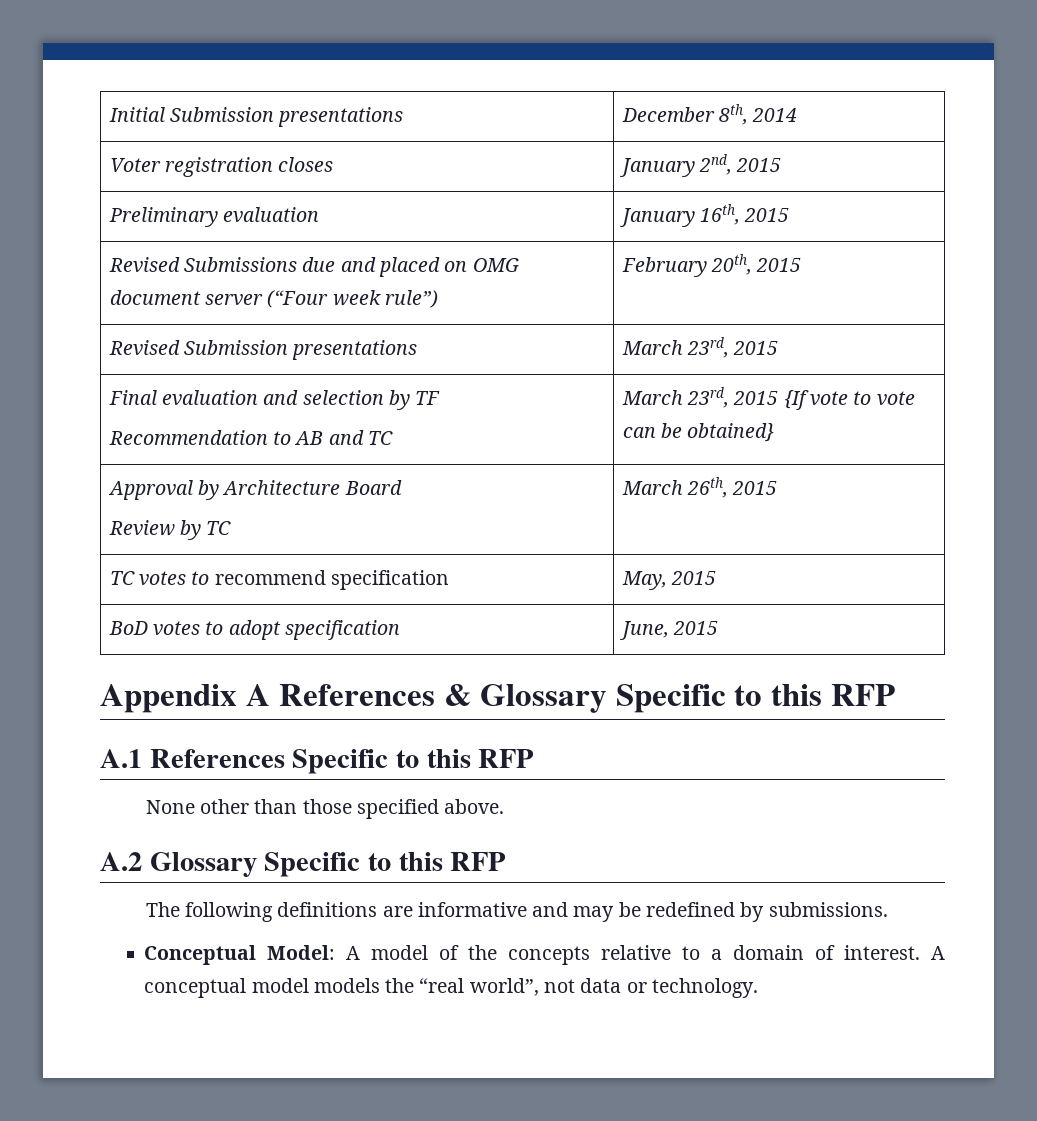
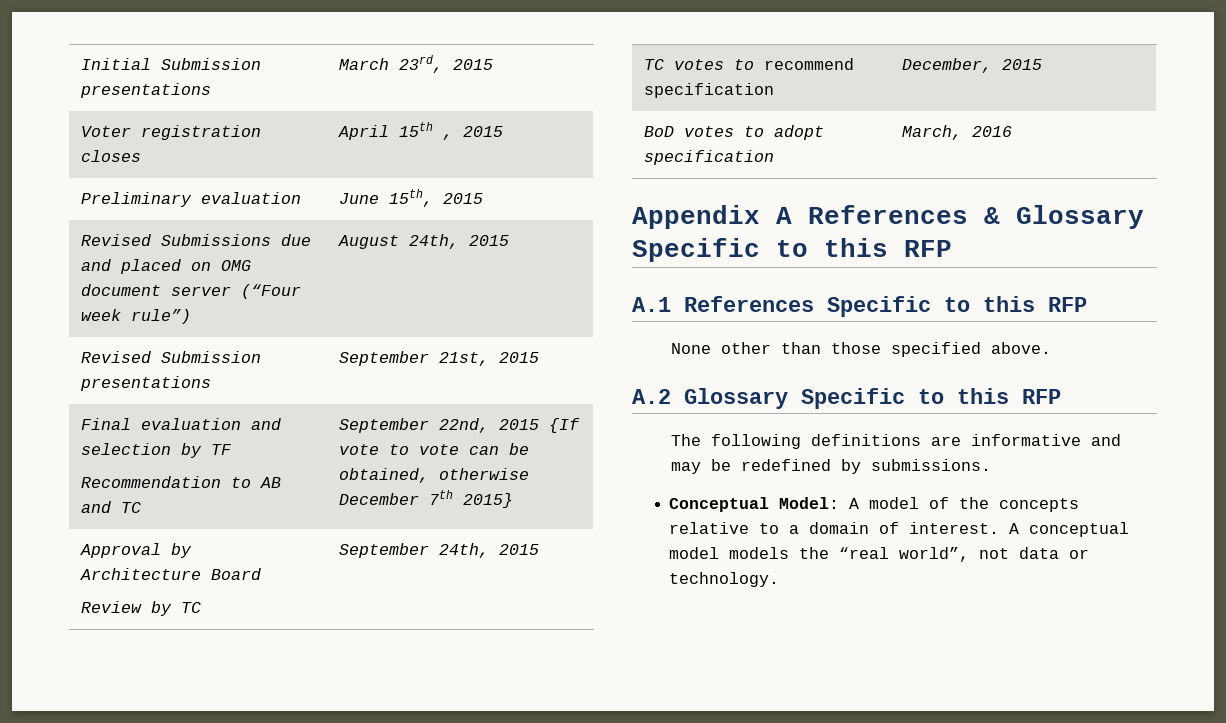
- Initial Submission presentations | December 8th, 2014
+ Initial Submission presentations | March 23rd, 2015
- Voter registration closes | January 2nd, 2015
+ Voter registration closes | April 15th , 2015
- Preliminary evaluation | January 16th, 2015
+ Preliminary evaluation | June 15th, 2015
- Revised Submissions due and placed on OMG document server (“Four week rule”) | February 20th, 2015
+ Revised Submissions due and placed on OMG document server (“Four week rule”) | August 24th, 2015
- Revised Submission presentations | March 23rd, 2015
+ Revised Submission presentations | September 21st, 2015
  Final evaluation and selection by TF
- Recommendation to AB and TC | March 23rd, 2015 {If vote to vote can be obtained}
+ Recommendation to AB and TC | September 22nd, 2015 {If vote to vote can be obtained, otherwise December 7th 2015}
  Approval by Architecture Board
- Review by TC | March 26th, 2015
+ Review by TC | September 24th, 2015
- TC votes to recommend specification | May, 2015
+ TC votes to recommend specification | December, 2015
- BoD votes to adopt specification | June, 2015
+ BoD votes to adopt specification | March, 2016

